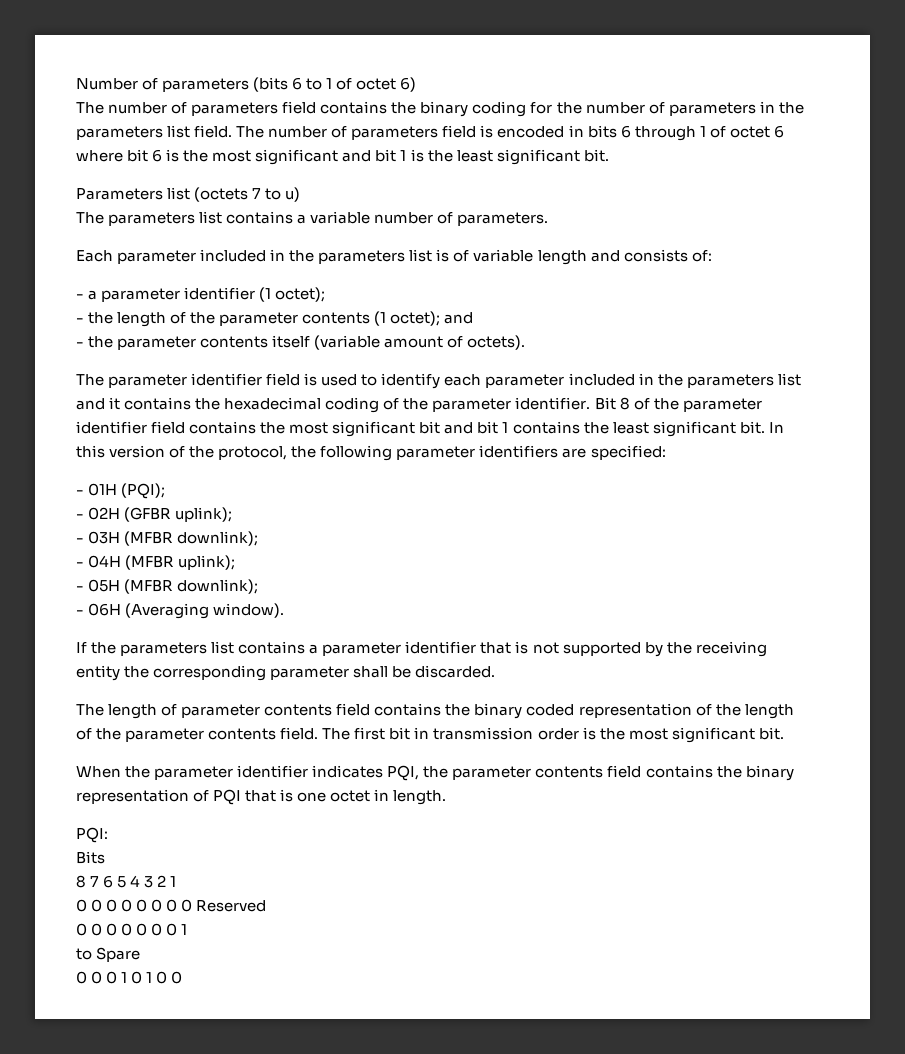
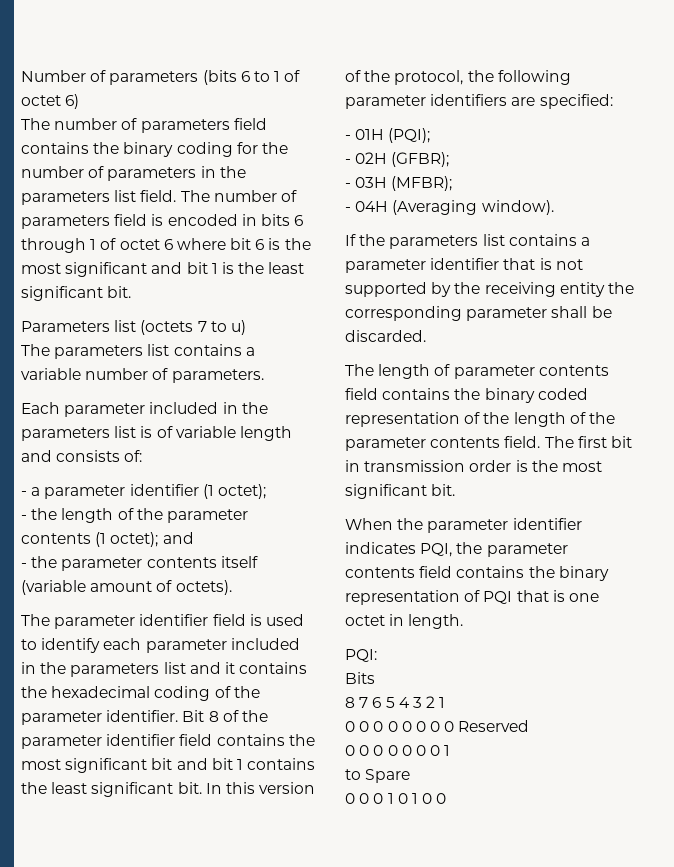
- - 02H (GFBR uplink);
+ - 02H (GFBR);
- - 03H (MFBR downlink);
+ - 03H (MFBR);
- - 04H (MFBR uplink);
- - 05H (MFBR downlink);
- - 06H (Averaging window).
+ - 04H (Averaging window).

